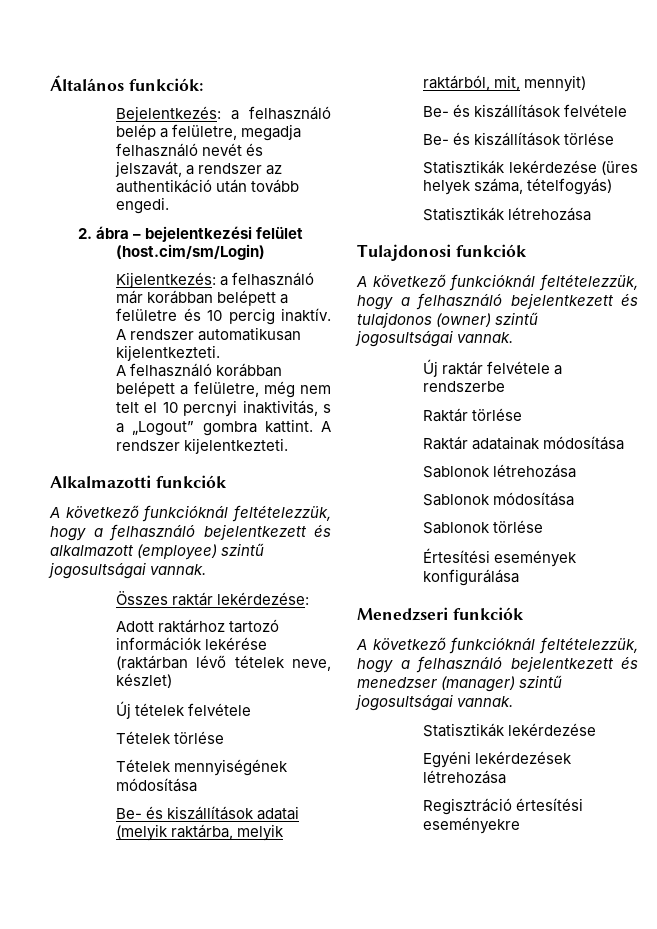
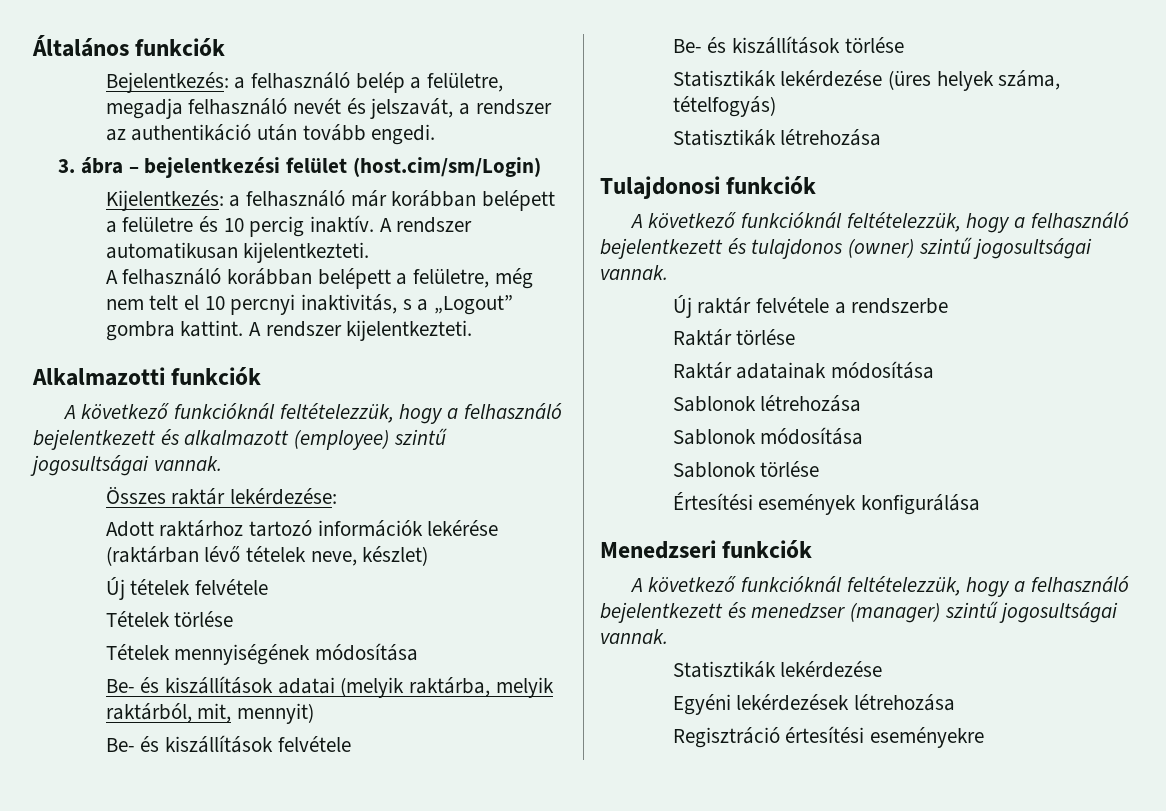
- Általános funkciók:
+ Általános funkciók
- 2. ábra – bejelentkezési felület (host.cim/sm/Login)
+ 3. ábra – bejelentkezési felület (host.cim/sm/Login)

